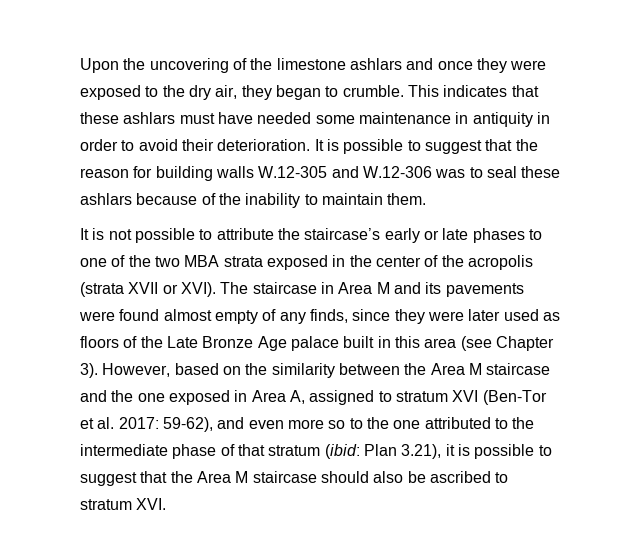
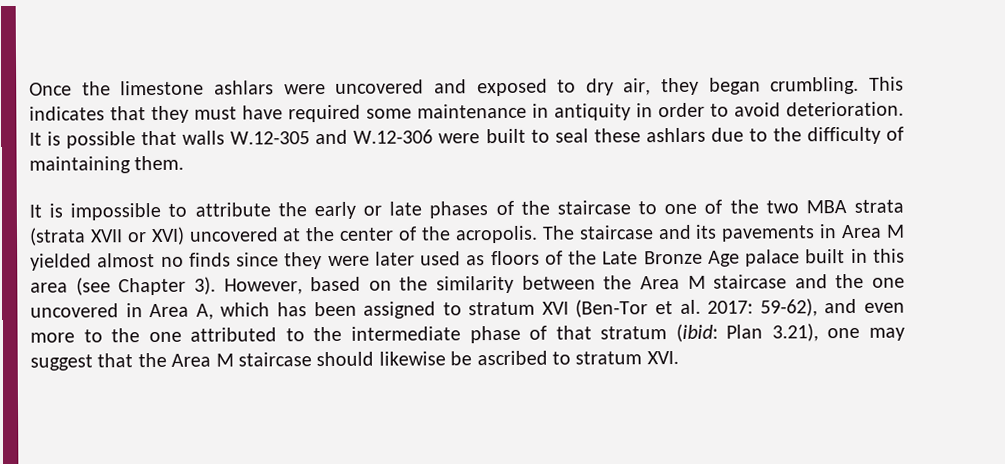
- Upon the uncovering of the limestone ashlars and once they were exposed to the dry air, they began to crumble.
+ Once the limestone ashlars were uncovered and exposed to dry air, they began crumbling.
- This indicates that these ashlars must have needed some maintenance in antiquity in order to avoid their deterioration.
+ This indicates that they must have required some maintenance in antiquity in order to avoid deterioration.
- It is possible to suggest that the reason for building walls W.12-305 and W.12-306 was to seal these ashlars because of the inability to maintain them.
+ It is possible that walls W.12-305 and W.12-306 were built to seal these ashlars due to the difficulty of maintaining them.
- It is not possible to attribute the staircase’s early or late phases to one of the two MBA strata exposed in the center of the acropolis (strata XVII or XVI). The staircase in Area M and its pavements were found almost empty of any finds, since they were later used as floors of the Late Bronze Age palace built in this area (see Chapter 3).
+ It is impossible to attribute the early or late phases of the staircase to one of the two MBA strata (strata XVII or XVI) uncovered at the center of the acropolis. The staircase and its pavements in Area M yielded almost no finds since they were later used as floors of the Late Bronze Age palace built in this area (see Chapter 3).
- However, based on the similarity between the Area M staircase and the one exposed in Area A, assigned to stratum XVI (Ben-Tor et al. 2017: 59-62), and even more so to the one attributed to the intermediate phase of that stratum (ibid: Plan 3.21), it is possible to suggest that the Area M staircase should also be ascribed to stratum XVI.
+ However, based on the similarity between the Area M staircase and the one uncovered in Area A, which has been assigned to stratum XVI (Ben-Tor et al. 2017: 59-62), and even more to the one attributed to the intermediate phase of that stratum (ibid: Plan 3.21), one may suggest that the Area M staircase should likewise be ascribed to stratum XVI.

